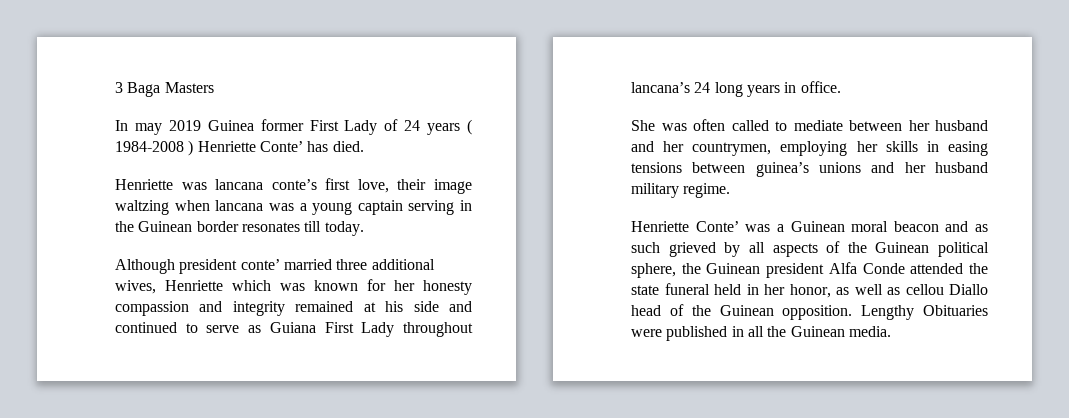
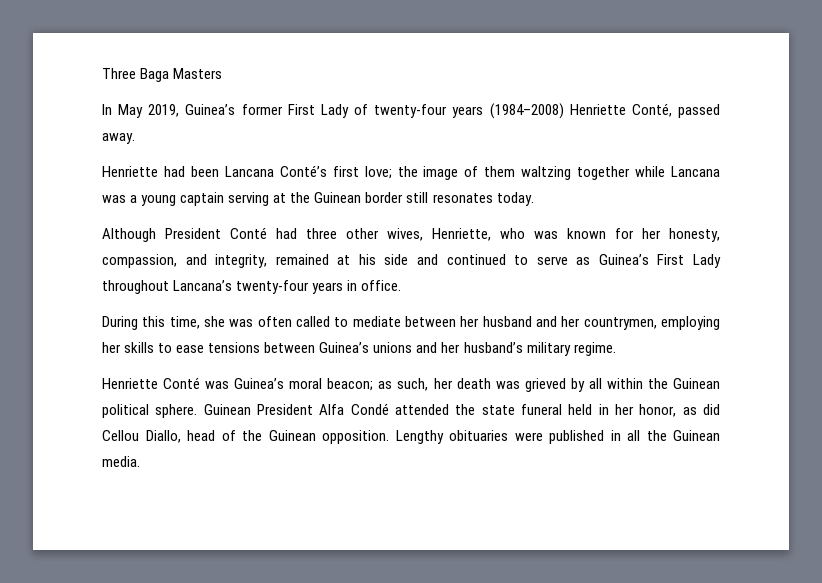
- 3 Baga Masters
+ Three Baga Masters
- In may 2019 Guinea former First Lady of 24 years ( 1984-2008 ) Henriette Conte’ has died.
- Henriette was lancana conte’s first love, their image waltzing when lancana was a young captain serving in the Guinean border resonates till today.
+ In May 2019, Guinea’s former First Lady of twenty-four years (1984–2008) Henriette Conté, passed away.
+ Henriette had been Lancana Conté’s first love; the image of them waltzing together while Lancana was a young captain serving at the Guinean border still resonates today.
- Although president conte’ married three additional wives, Henriette which was known for her honesty compassion and integrity remained at his side and continued to serve as Guiana First Lady throughout lancana’s 24 long years in office.
+ Although President Conté had three other wives, Henriette, who was known for her honesty, compassion, and integrity, remained at his side and continued to serve as Guinea’s First Lady throughout Lancana’s twenty-four years in office.
- She was often called to mediate between her husband and her countrymen, employing her skills in easing tensions between guinea’s unions and her husband military regime.
+ During this time, she was often called to mediate between her husband and her countrymen, employing her skills to ease tensions between Guinea’s unions and her husband’s military regime.
- Henriette Conte’ was a Guinean moral beacon and as such grieved by all aspects of the Guinean political sphere, the Guinean president Alfa Conde attended the state funeral held in her honor, as well as cellou Diallo head of the Guinean opposition.
+ Henriette Conté was Guinea’s moral beacon; as such, her death was grieved by all within the Guinean political sphere. Guinean President Alfa Condé attended the state funeral held in her honor, as did Cellou Diallo, head of the Guinean opposition.
- Lengthy Obituaries were published in all the Guinean media.
+ Lengthy obituaries were published in all the Guinean media.

